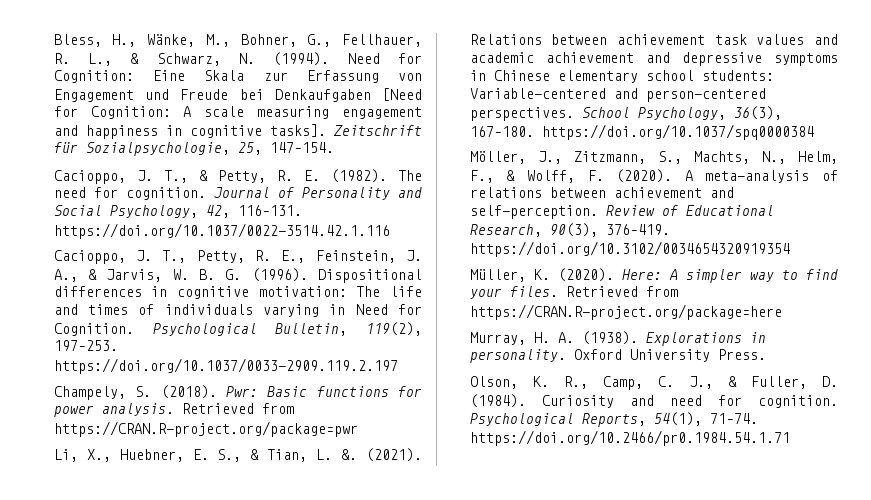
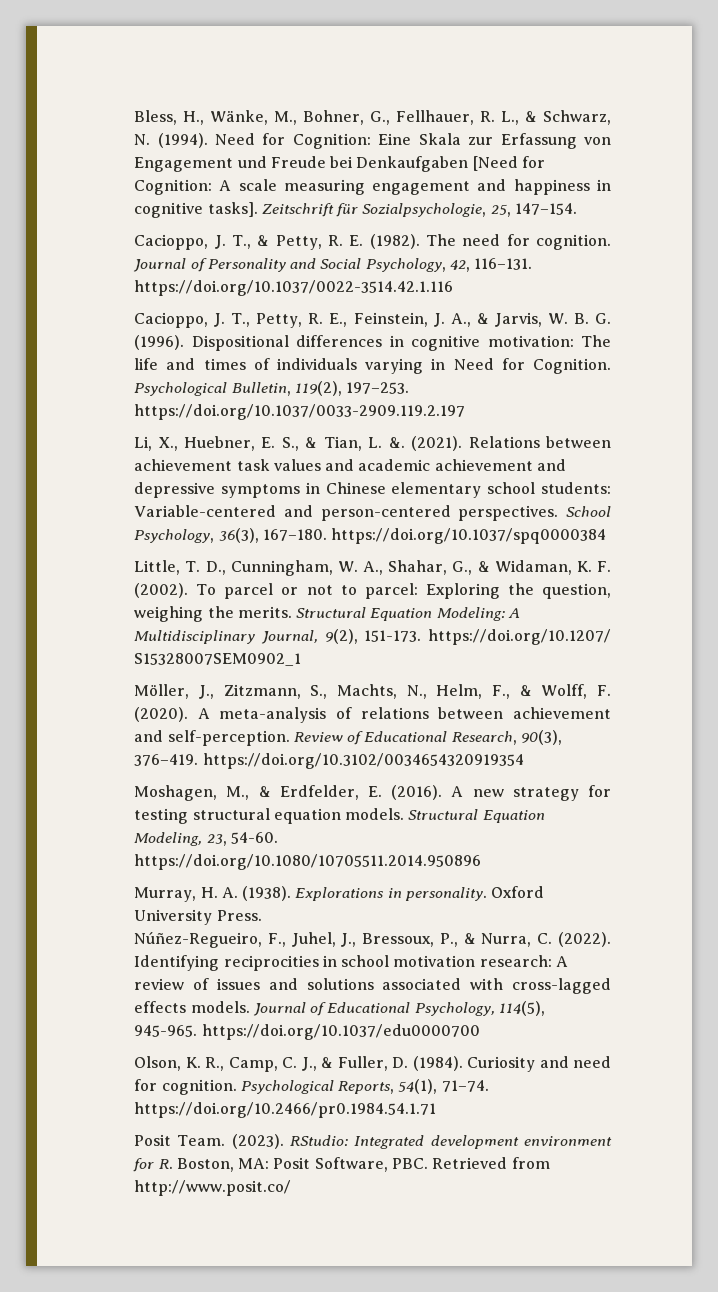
- Champely, S. (2018). Pwr: Basic functions for power analysis. Retrieved from https://CRAN.R-project.org/package=pwr
+ Little, T. D., Cunningham, W. A., Shahar, G., & Widaman, K. F. (2002). To parcel or not to parcel: Exploring the question, weighing the merits. Structural Equation Modeling: A Multidisciplinary Journal, 9(2), 151-173. https://doi.org/10.1207/ S15328007SEM0902_1
- Müller, K. (2020). Here: A simpler way to find your files. Retrieved from https://CRAN.R-project.org/package=here
+ Moshagen, M., & Erdfelder, E. (2016). A new strategy for testing structural equation models. Structural Equation Modeling, 23, 54-60. https://doi.org/10.1080/10705511.2014.950896
+ Núñez-Regueiro, F., Juhel, J., Bressoux, P., & Nurra, C. (2022). Identifying reciprocities in school motivation research: A review of issues and solutions associated with cross-lagged effects models. Journal of Educational Psychology, 114(5), 945-965. https://doi.org/10.1037/edu0000700
+ Posit Team. (2023). RStudio: Integrated development environment for R. Boston, MA: Posit Software, PBC. Retrieved from http://www.posit.co/

